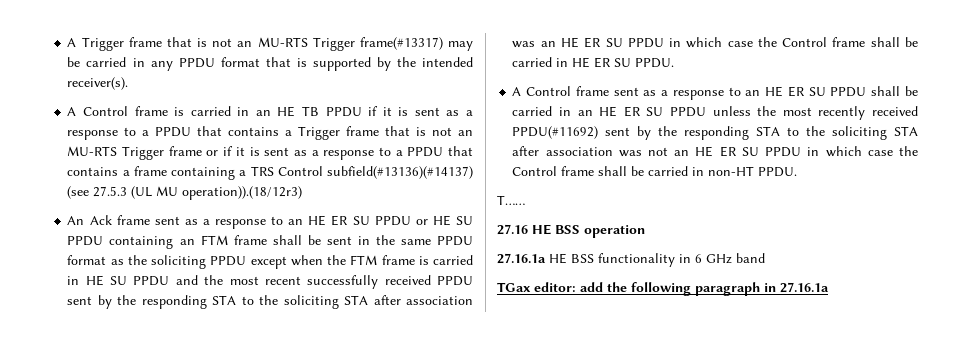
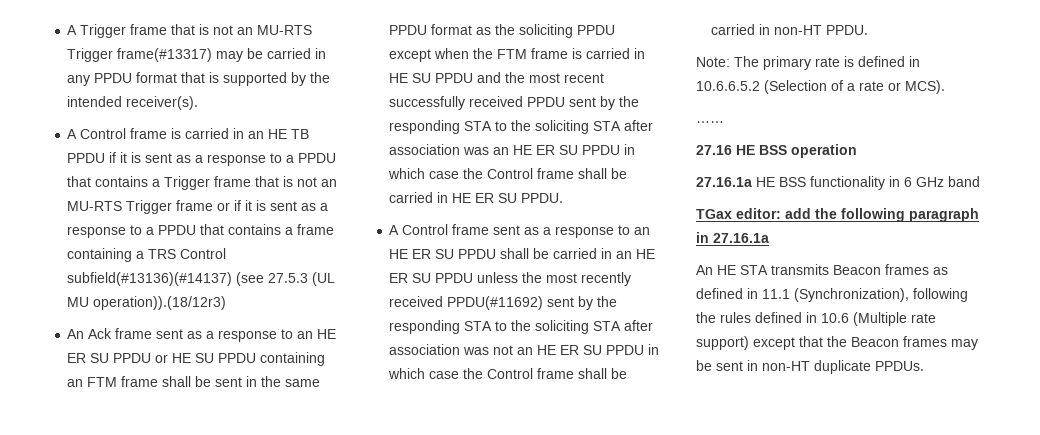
- T……
+ Note: The primary rate is defined in 10.6.6.5.2 (Selection of a rate or MCS).
+ ……
+ An HE STA transmits Beacon frames as defined in 11.1 (Synchronization), following the rules defined in 10.6 (Multiple rate support) except that the Beacon frames may be sent in non-HT duplicate PPDUs.

